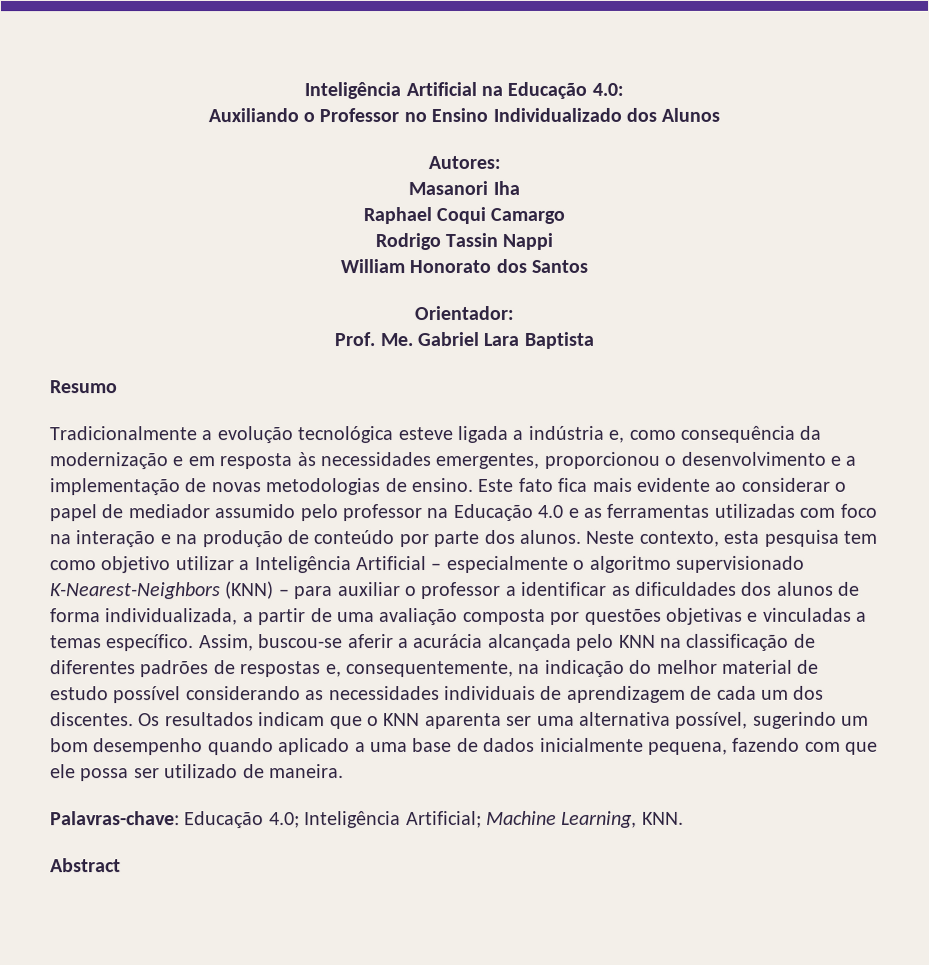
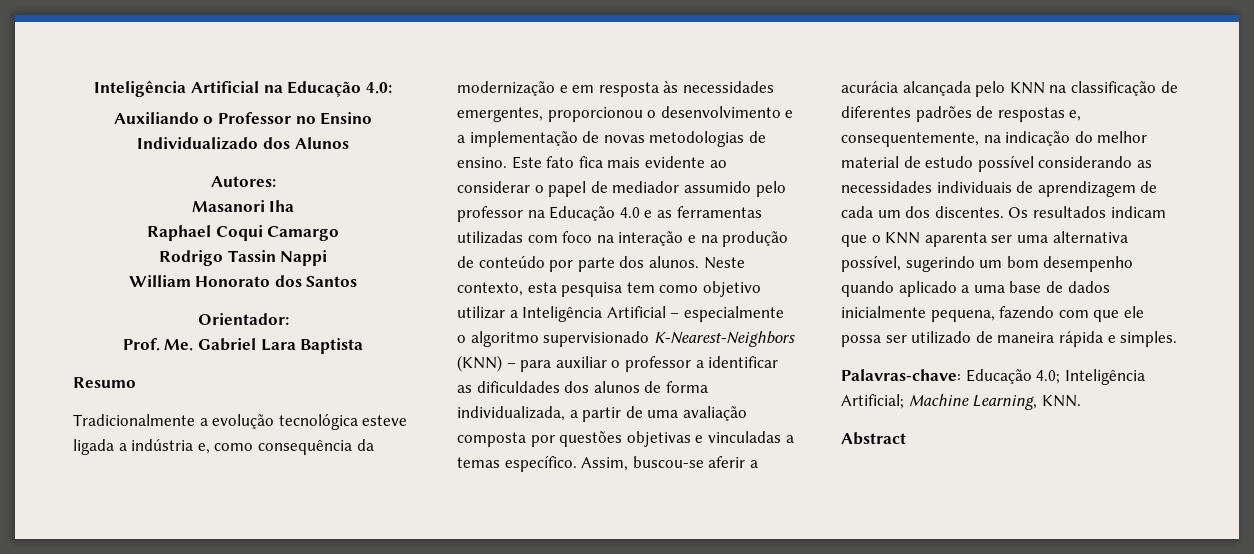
- Os resultados indicam que o KNN aparenta ser uma alternativa possível, sugerindo um bom desempenho quando aplicado a uma base de dados inicialmente pequena, fazendo com que ele possa ser utilizado de maneira.
+ Os resultados indicam que o KNN aparenta ser uma alternativa possível, sugerindo um bom desempenho quando aplicado a uma base de dados inicialmente pequena, fazendo com que ele possa ser utilizado de maneira rápida e simples.

